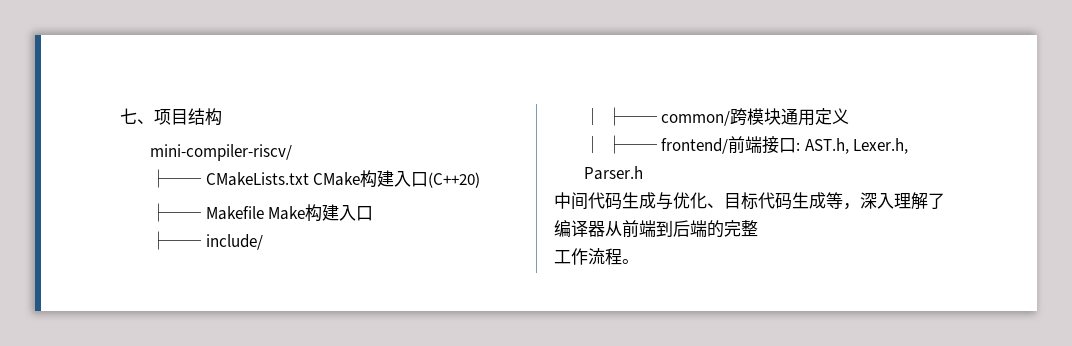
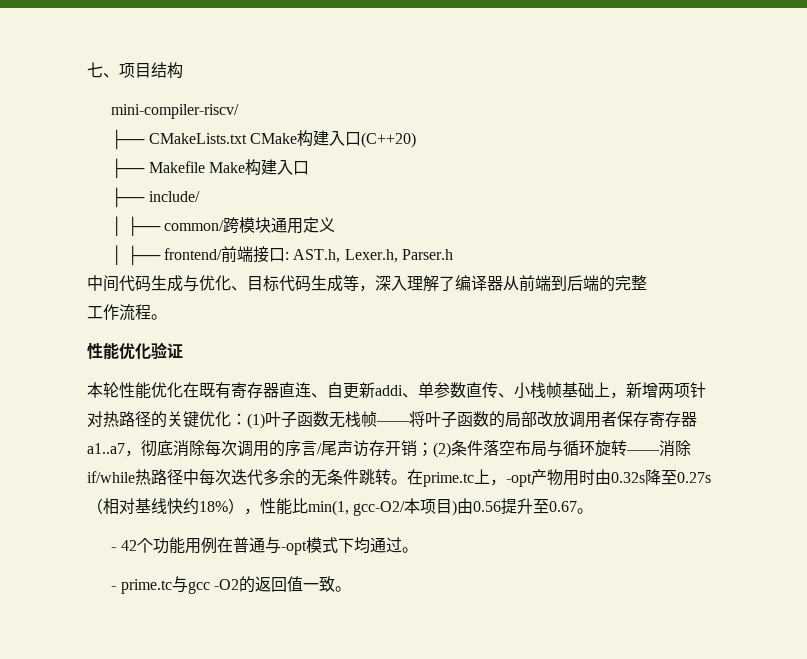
+ 性能优化验证
+ 本轮性能优化在既有寄存器直连、自更新addi、单参数直传、小栈帧基础上，新增两项针对热路径的关键优化：(1)叶子函数无栈帧——将叶子函数的局部改放调用者保存寄存器a1..a7，彻底消除每次调用的序言/尾声访存开销；(2)条件落空布局与循环旋转——消除if/while热路径中每次迭代多余的无条件跳转。在prime.tc上，-opt产物用时由0.32s降至0.27s（相对基线快约18%），性能比min(1, gcc-O2/本项目)由0.56提升至0.67。
+ - 42个功能用例在普通与-opt模式下均通过。
+ - prime.tc与gcc -O2的返回值一致。

